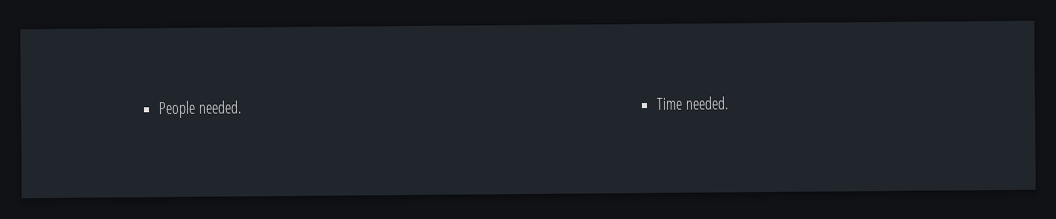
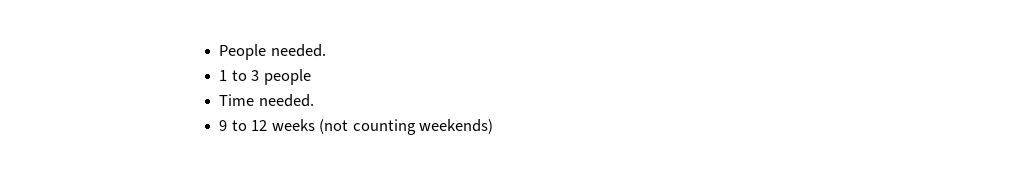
+ 1 to 3 people
  Time needed.
+ 9 to 12 weeks (not counting weekends)

